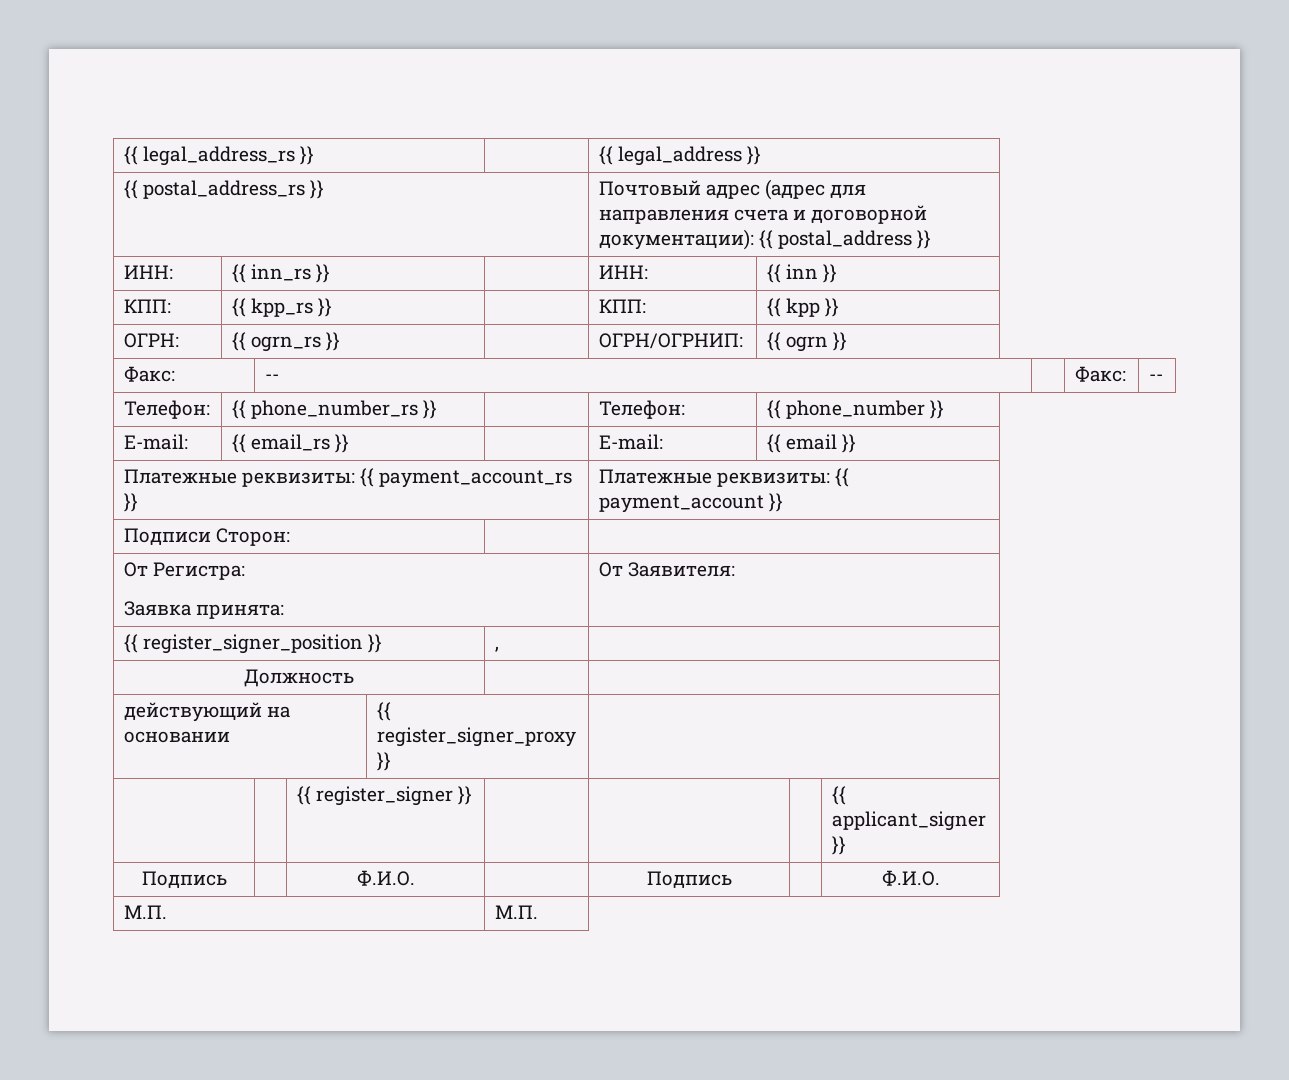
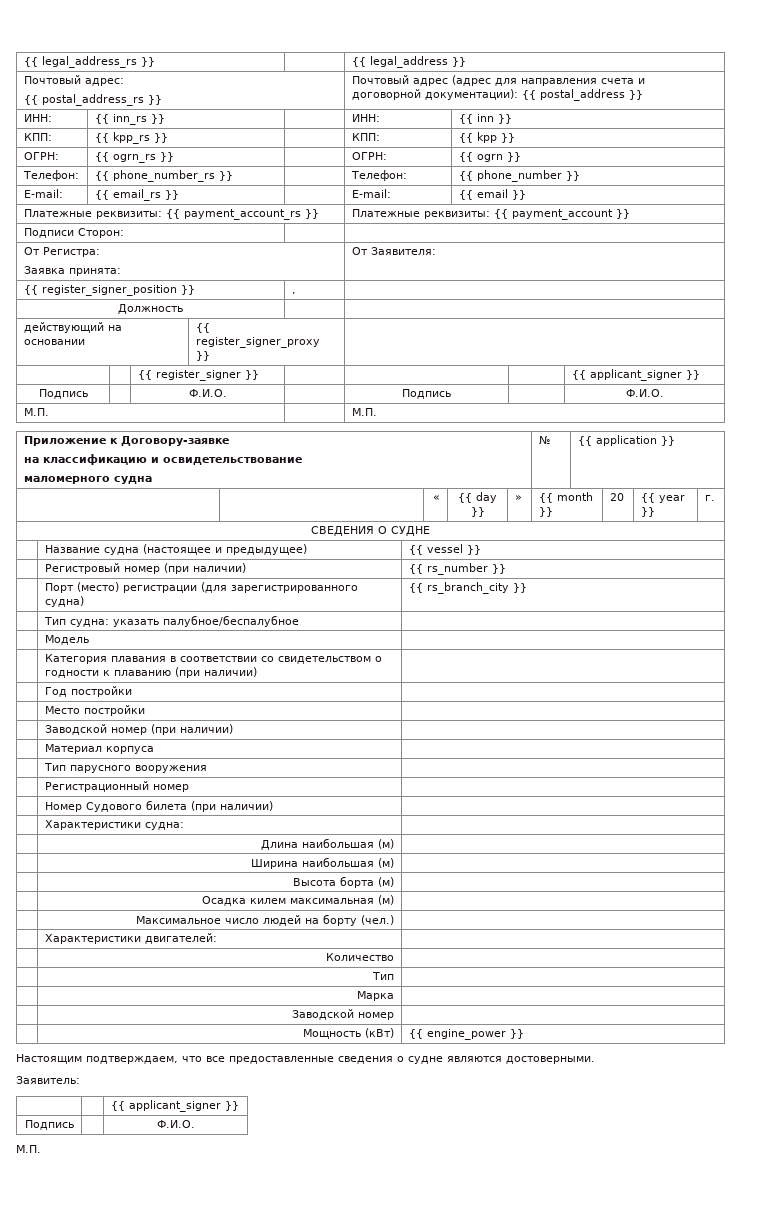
+ Почтовый адрес:
- ОГРН: | {{ ogrn_rs }} | | ОГРН/ОГРНИП: | {{ ogrn }}
+ ОГРН: | {{ ogrn_rs }} | | ОГРН: | {{ ogrn }}
- Факс: | -- | | Факс: | --
- М.П. | М.П.
+ М.П. | | М.П.
+ Приложение к Договору-заявке
+ на классификацию и освидетельствование
+ маломерного судна | № | {{ application }}
+ | | « | {{ day }} | » | {{ month }} | 20 | {{ year }} | г.
+ СВЕДЕНИЯ О СУДНЕ
+ | Название судна (настоящее и предыдущее) | {{ vessel }}
+ | Регистровый номер (при наличии) | {{ rs_number }}
+ | Порт (место) регистрации (для зарегистрированного судна) | {{ rs_branch_city }}
+ | Тип судна: указать палубное/беспалубное |
+ | Модель |
+ | Категория плавания в соответствии со свидетельством о годности к плаванию (при наличии) |
+ | Год постройки |
+ | Место постройки |
+ | Заводской номер (при наличии) |
+ | Материал корпуса |
+ | Тип парусного вооружения |
+ | Регистрационный номер |
+ | Номер Судового билета (при наличии) |
+ | Характеристики судна: |
+ | Длина наибольшая (м) |
+ | Ширина наибольшая (м) |
+ | Высота борта (м) |
+ | Осадка килем максимальная (м) |
+ | Максимальное число людей на борту (чел.) |
+ | Характеристики двигателей: |
+ | Количество |
+ | Тип |
+ | Марка |
+ | Заводской номер |
+ | Мощность (кВт) | {{ engine_power }}
+ Настоящим подтверждаем, что все предоставленные сведения о судне являются достоверными.
+ Заявитель:
+ | | {{ applicant_signer }}
+ Подпись | | Ф.И.О.
+ М.П.

